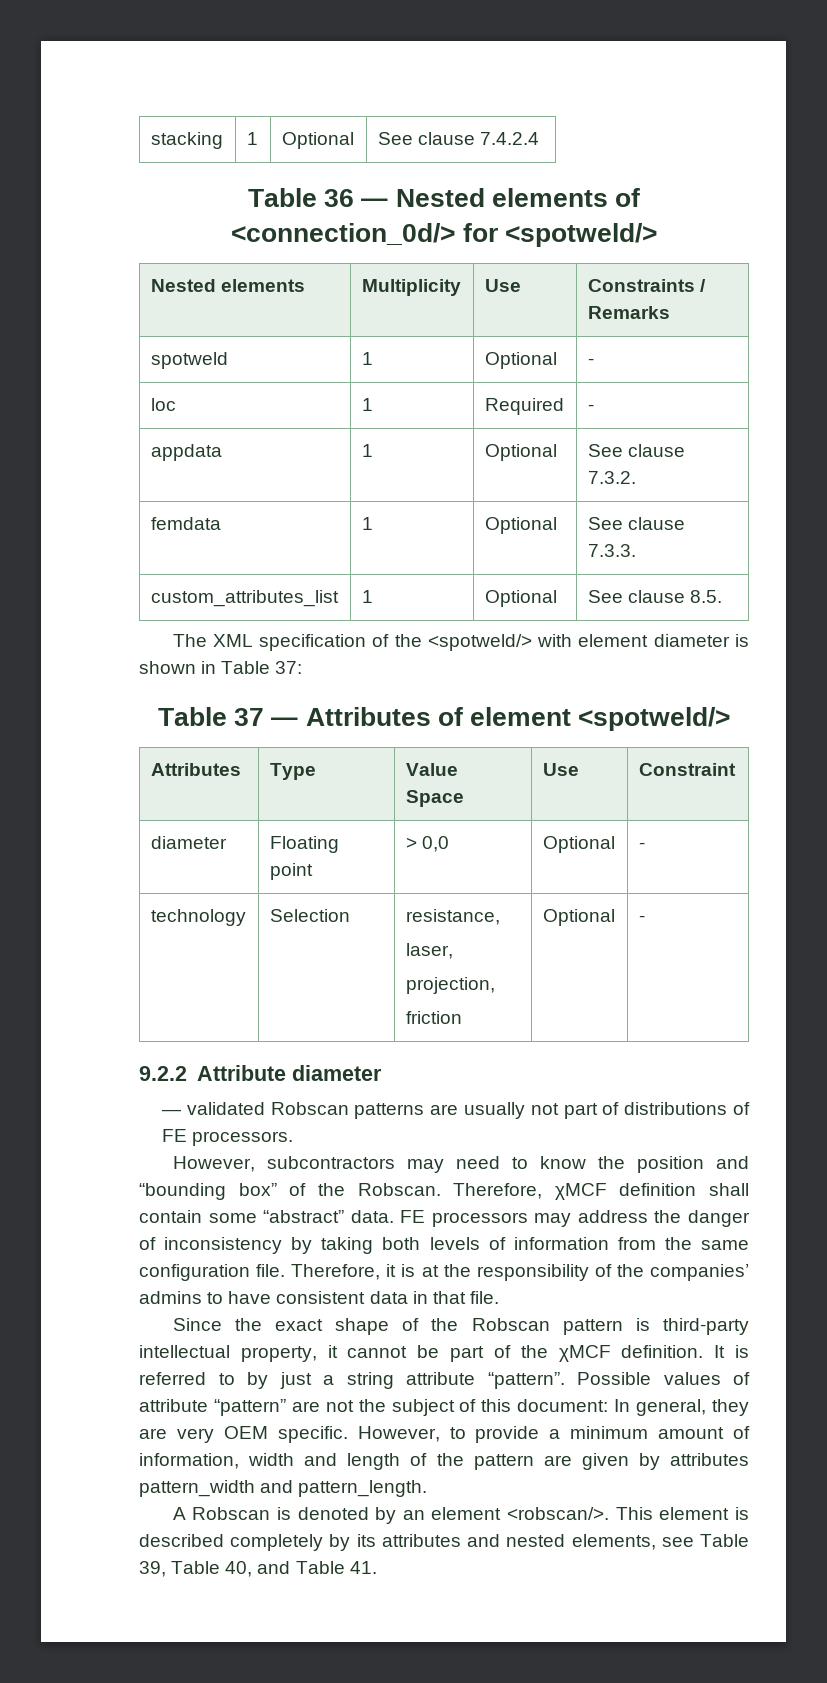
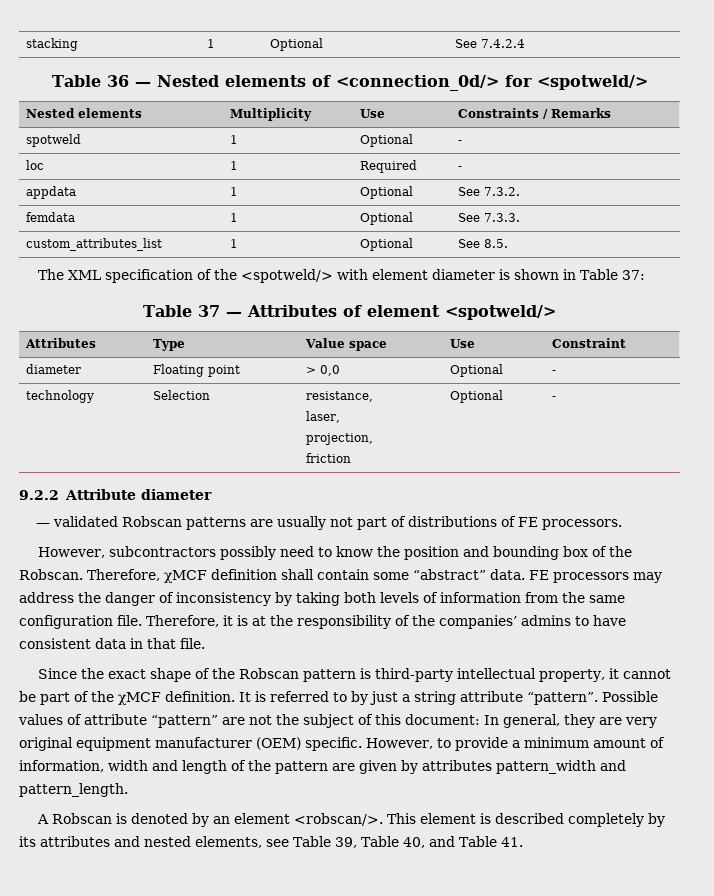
- stacking | 1 | Optional | See clause 7.4.2.4
+ stacking | 1 | Optional | See 7.4.2.4
- appdata | 1 | Optional | See clause 7.3.2.
+ appdata | 1 | Optional | See 7.3.2.
- femdata | 1 | Optional | See clause 7.3.3.
+ femdata | 1 | Optional | See 7.3.3.
- custom_attributes_list | 1 | Optional | See clause 8.5.
+ custom_attributes_list | 1 | Optional | See 8.5.
- Attributes | Type | Value Space | Use | Constraint
+ Attributes | Type | Value space | Use | Constraint
- However, subcontractors may need to know the position and “bounding box” of the Robscan.
+ However, subcontractors possibly need to know the position and bounding box of the Robscan.
- Possible values of attribute “pattern” are not the subject of this document: In general, they are very OEM specific.
+ Possible values of attribute “pattern” are not the subject of this document: In general, they are very original equipment manufacturer (OEM) specific.

